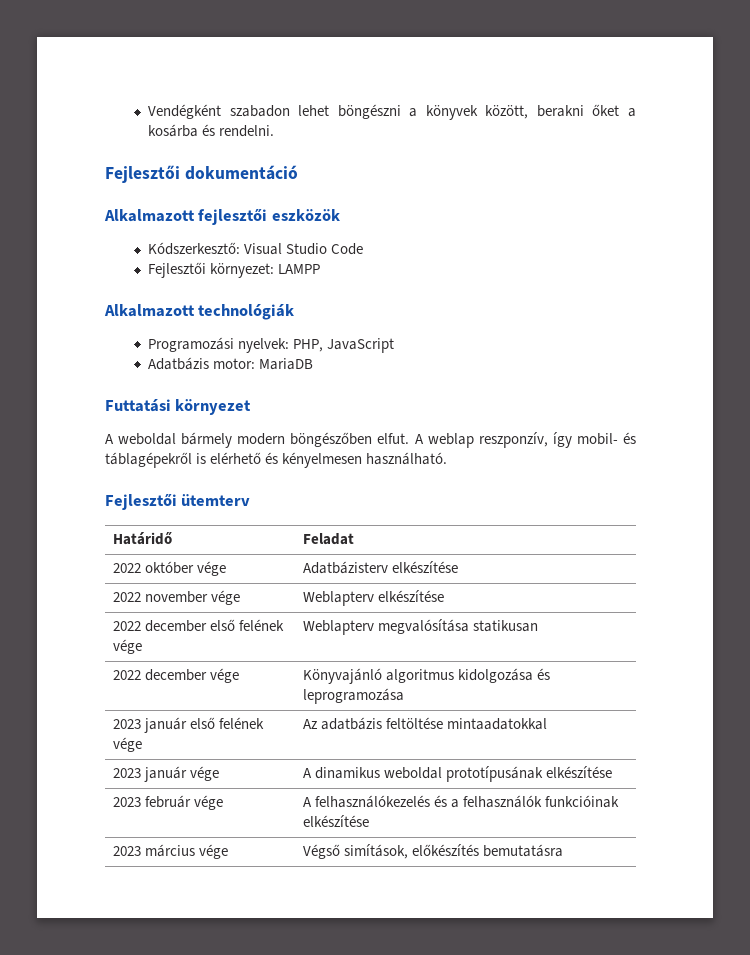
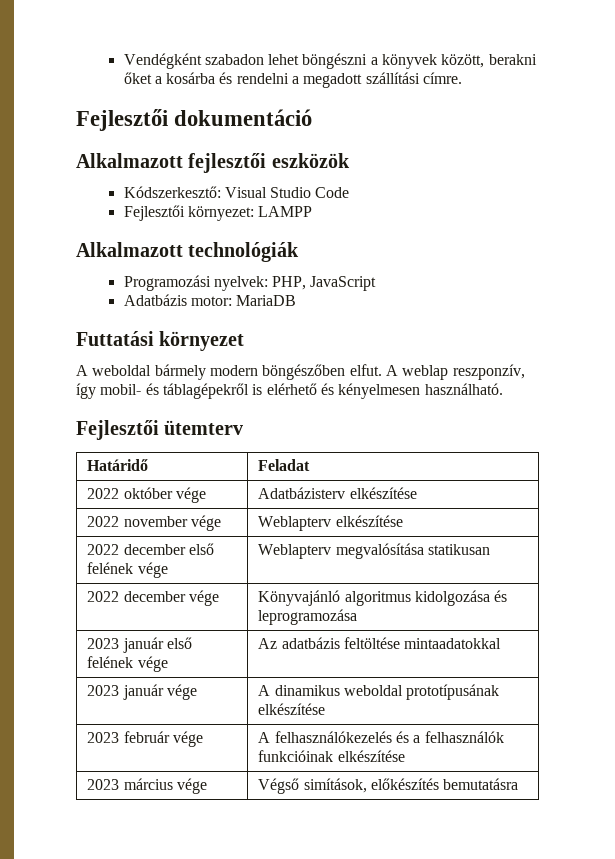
- Vendégként szabadon lehet böngészni a könyvek között, berakni őket a kosárba és rendelni.
+ Vendégként szabadon lehet böngészni a könyvek között, berakni őket a kosárba és rendelni a megadott szállítási címre.

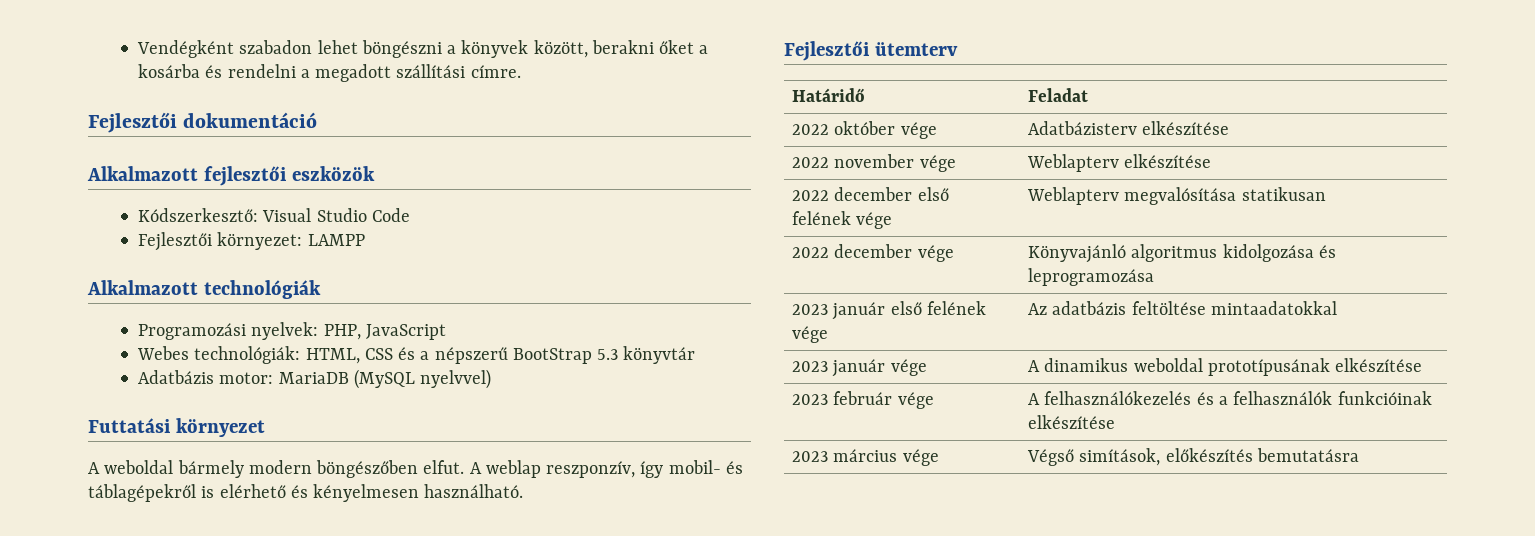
+ Webes technológiák: HTML, CSS és a népszerű BootStrap 5.3 könyvtár
- Adatbázis motor: MariaDB
+ Adatbázis motor: MariaDB (MySQL nyelvvel)

